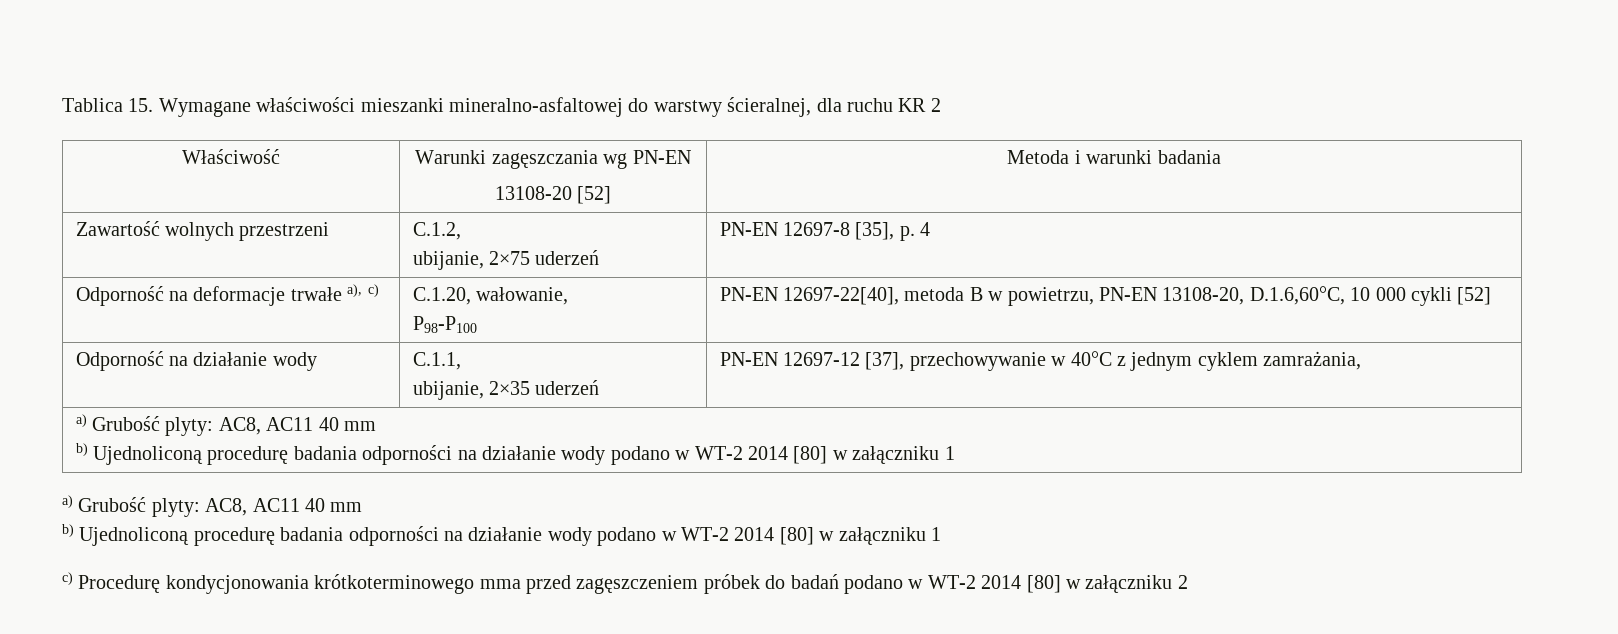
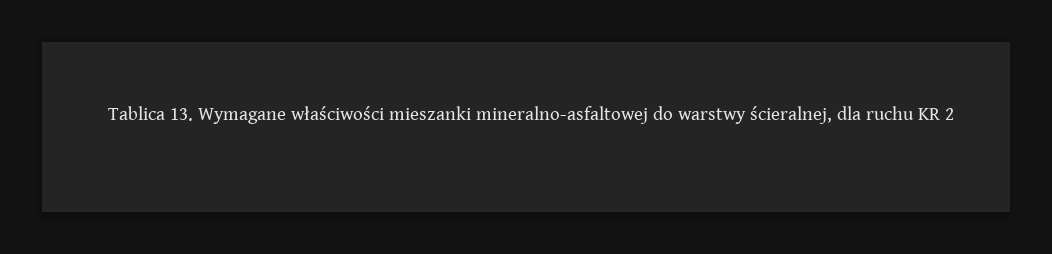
- Tablica 15. Wymagane właściwości mieszanki mineralno-asfaltowej do warstwy ścieralnej, dla ruchu KR 2
+ Tablica 13. Wymagane właściwości mieszanki mineralno-asfaltowej do warstwy ścieralnej, dla ruchu KR 2
- Właściwość | Warunki zagęszczania wg PN-EN
- 13108-20 [52] | Metoda i warunki badania
- Zawartość wolnych przestrzeni | C.1.2,
- ubijanie, 2×75 uderzeń | PN-EN 12697-8 [35], p. 4
- Odporność na deformacje trwałe a), c) | C.1.20, wałowanie,
- P98-P100 | PN-EN 12697-22[40], metoda B w powietrzu, PN-EN 13108-20, D.1.6,60°C, 10 000 cykli [52]
- Odporność na działanie wody | C.1.1,
- ubijanie, 2×35 uderzeń | PN-EN 12697-12 [37], przechowywanie w 40°C z jednym cyklem zamrażania,
- a) Grubość plyty: AC8, AC11 40 mm
- b) Ujednoliconą procedurę badania odporności na działanie wody podano w WT-2 2014 [80] w załączniku 1
- a) Grubość plyty: AC8, AC11 40 mm
- b) Ujednoliconą procedurę badania odporności na działanie wody podano w WT-2 2014 [80] w załączniku 1
- c) Procedurę kondycjonowania krótkoterminowego mma przed zagęszczeniem próbek do badań podano w WT-2 2014 [80] w załączniku 2

